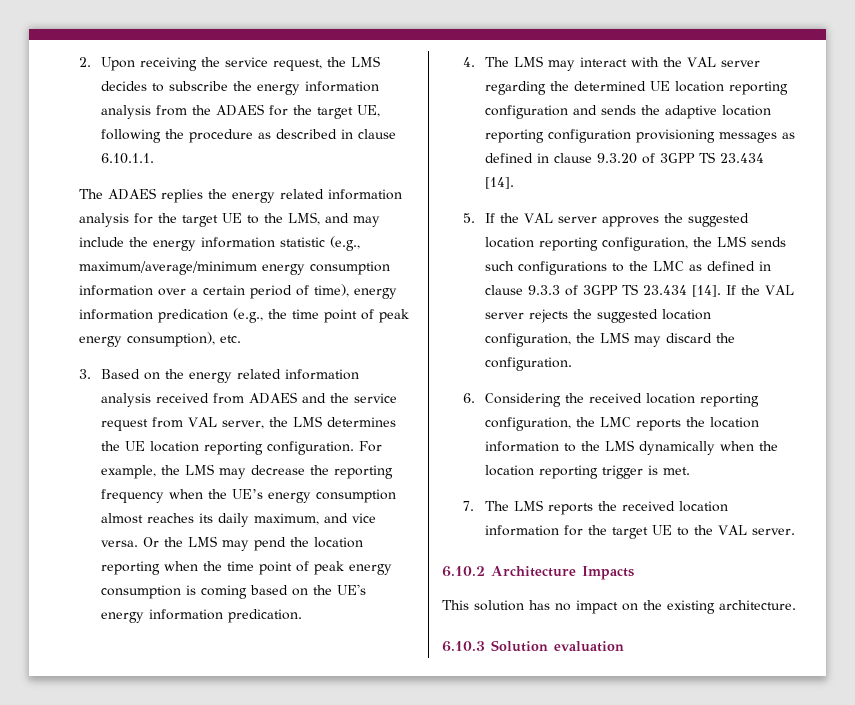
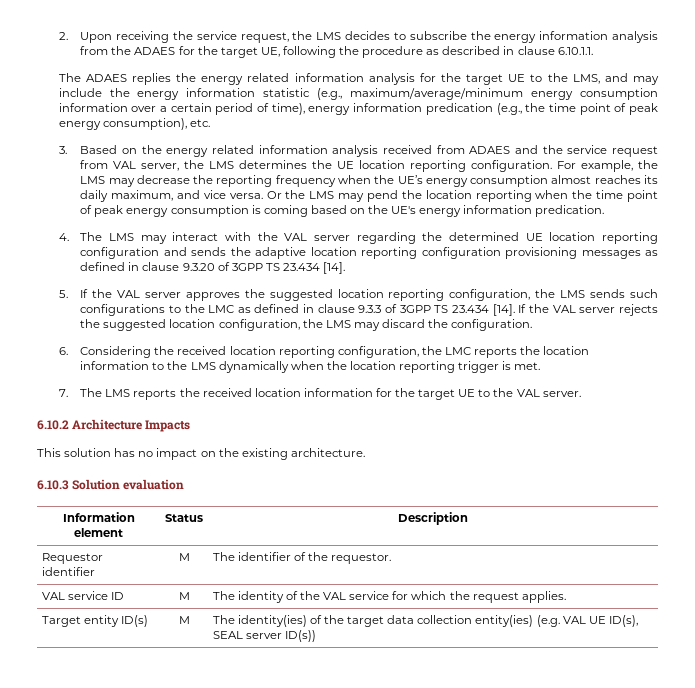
+ Information element | Status | Description
+ Requestor identifier | M | The identifier of the requestor.
+ VAL service ID | M | The identity of the VAL service for which the request applies.
+ Target entity ID(s) | M | The identity(ies) of the target data collection entity(ies) (e.g. VAL UE ID(s), SEAL server ID(s))

